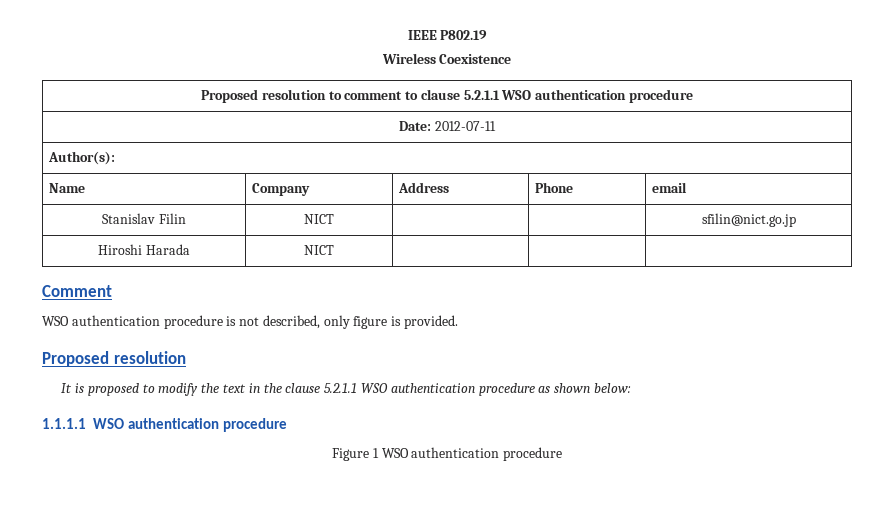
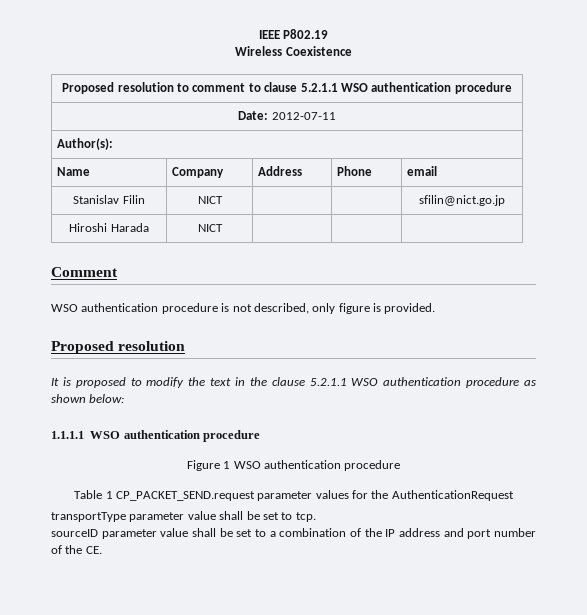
+ Table 1 CP_PACKET_SEND.request parameter values for the AuthenticationRequest
+ transportType parameter value shall be set to tcp.
+ sourceID parameter value shall be set to a combination of the IP address and port number of the CE.

